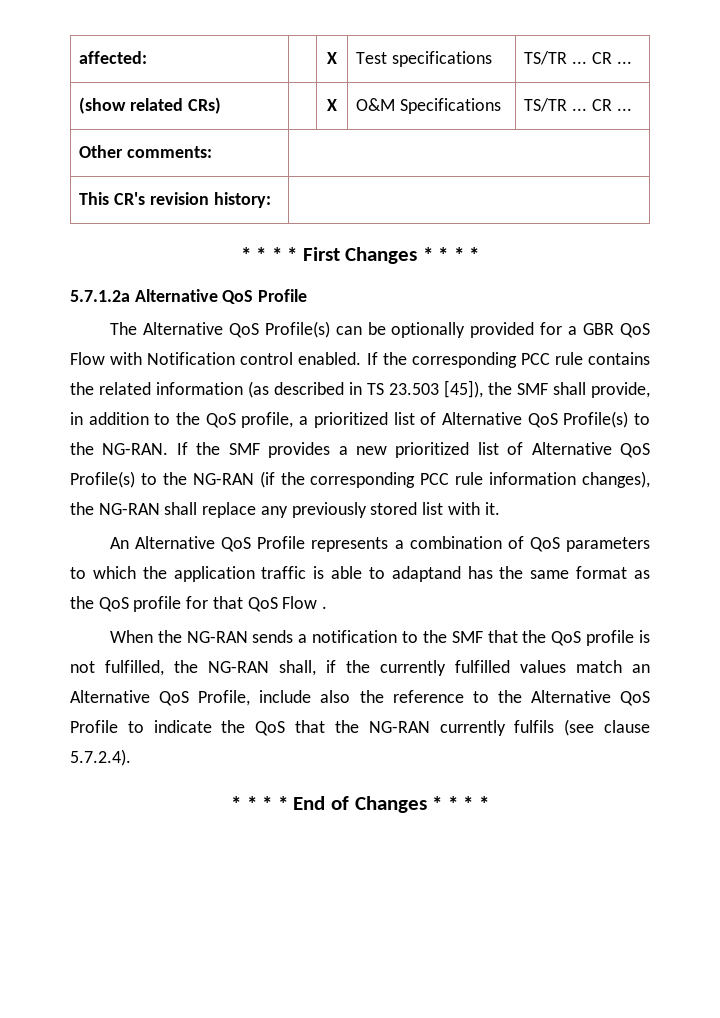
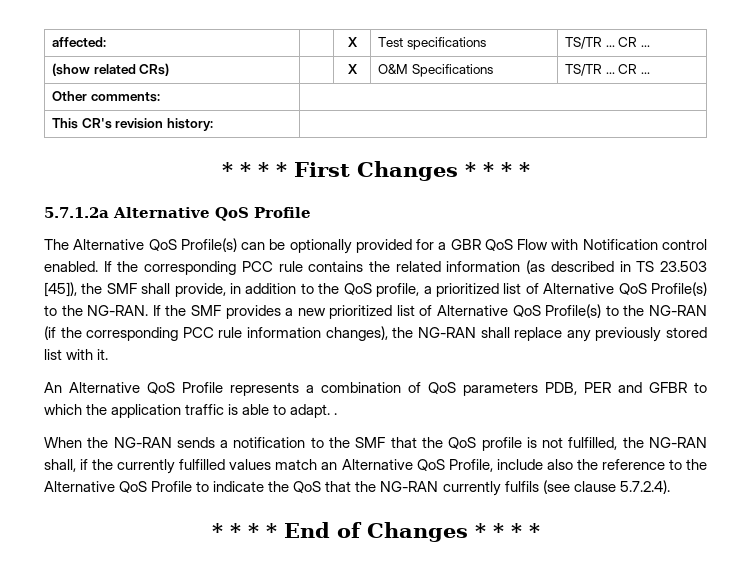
- An Alternative QoS Profile represents a combination of QoS parameters to which the application traffic is able to adaptand has the same format as the QoS profile for that QoS Flow .
+ An Alternative QoS Profile represents a combination of QoS parameters PDB, PER and GFBR to which the application traffic is able to adapt. .

